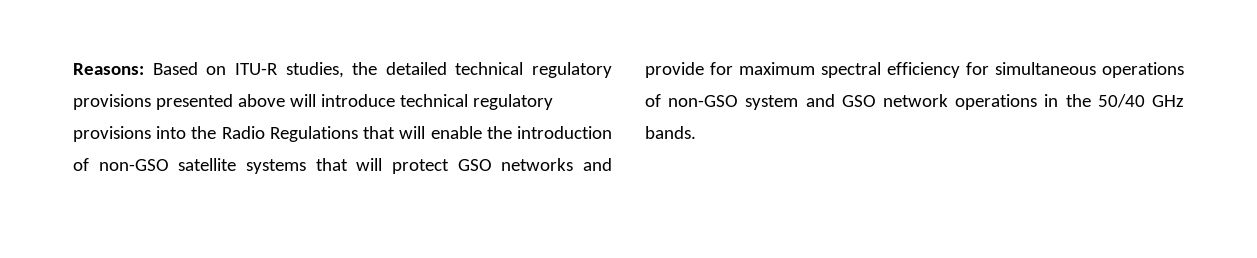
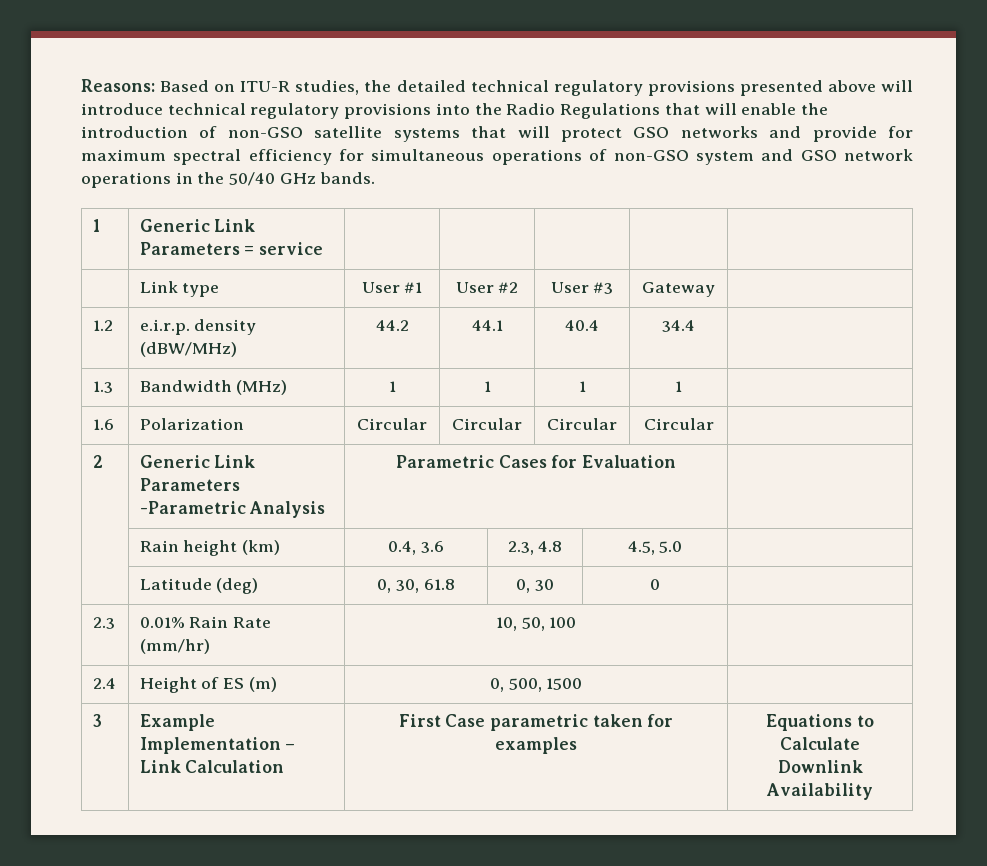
+ 1 | Generic Link Parameters = service | | | | |
+ | Link type | User #1 | User #2 | User #3 | Gateway |
+ 1.2 | e.i.r.p. density (dBW/MHz) | 44.2 | 44.1 | 40.4 | 34.4 |
+ 1.3 | Bandwidth (MHz) | 1 | 1 | 1 | 1 |
+ 1.6 | Polarization | Circular | Circular | Circular | Circular |
+ 2 | Generic Link Parameters -Parametric Analysis | Parametric Cases for Evaluation |
+ | Rain height (km) | 0.4, 3.6 | 2.3, 4.8 | 4.5, 5.0 |
+ | Latitude (deg) | 0, 30, 61.8 | 0, 30 | 0 |
+ 2.3 | 0.01% Rain Rate (mm/hr) | 10, 50, 100 |
+ 2.4 | Height of ES (m) | 0, 500, 1500 |
+ 3 | Example Implementation – Link Calculation | First Case parametric taken for examples | Equations to Calculate Downlink Availability

